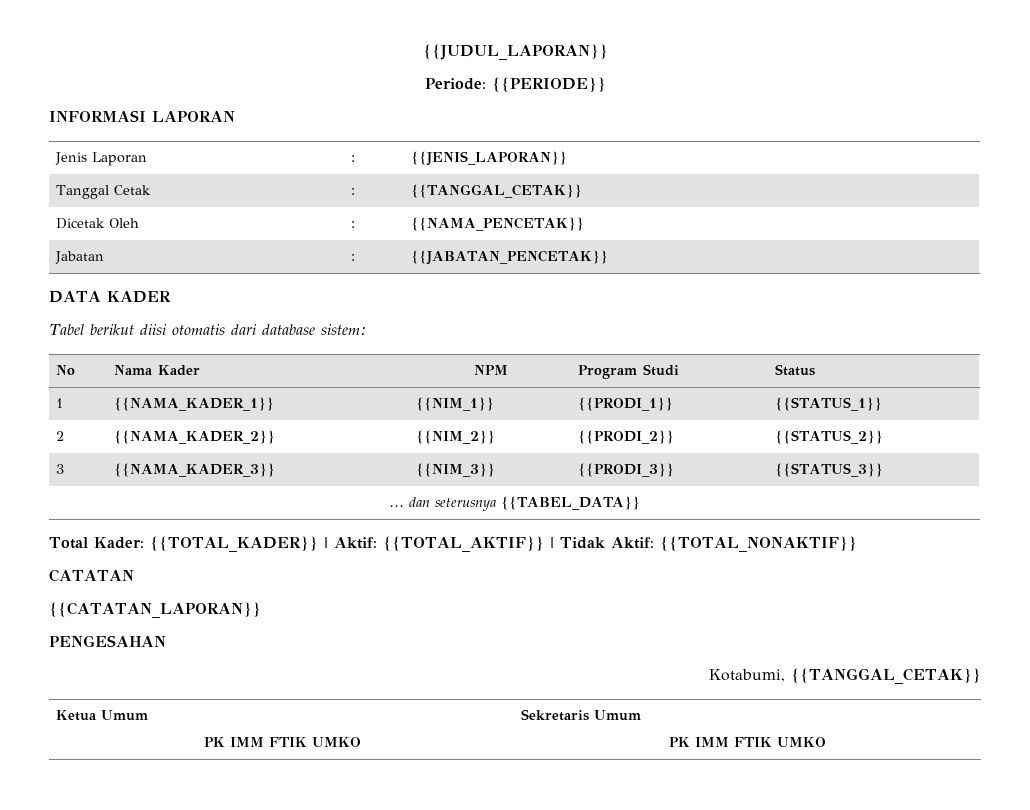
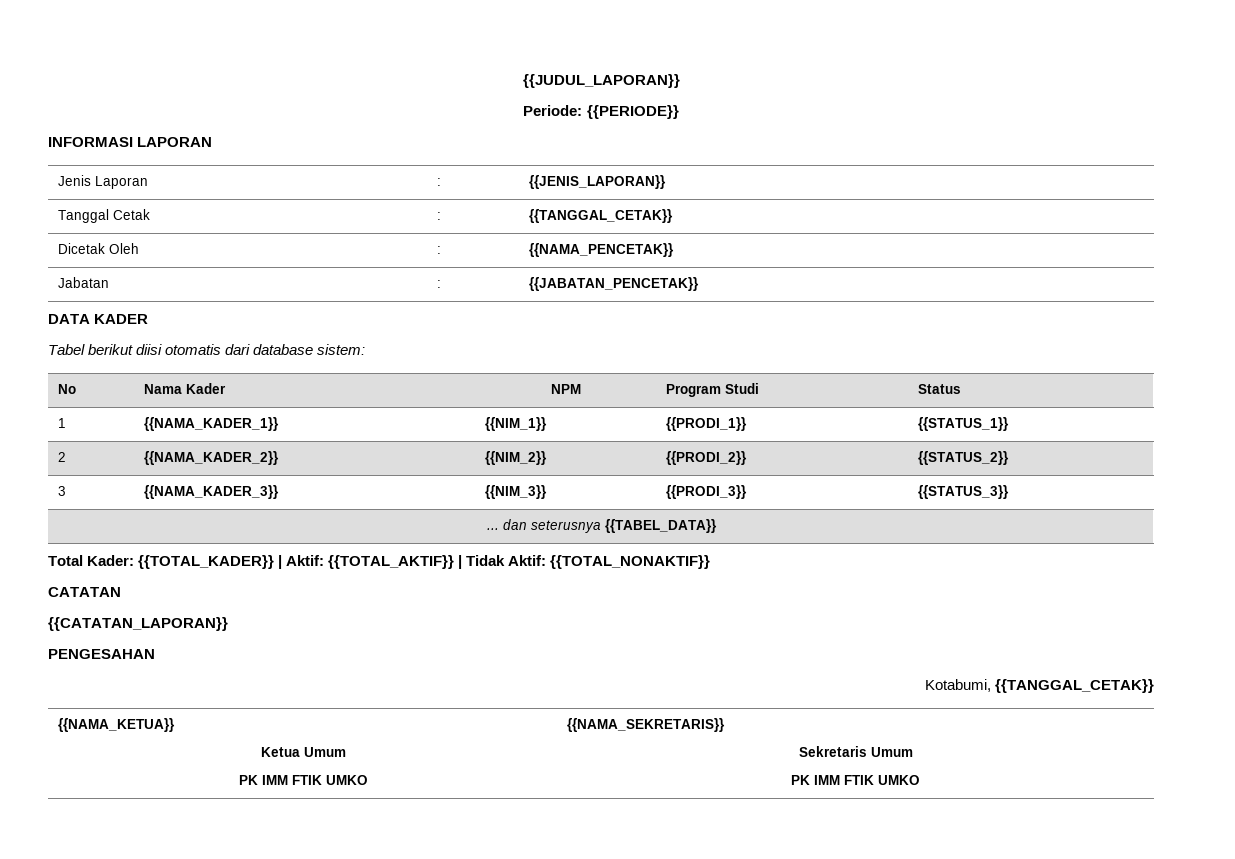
+ {{NAMA_KETUA}}
  Ketua Umum
- PK IMM FTIK UMKO | Sekretaris Umum
+ PK IMM FTIK UMKO | {{NAMA_SEKRETARIS}}
+ Sekretaris Umum

